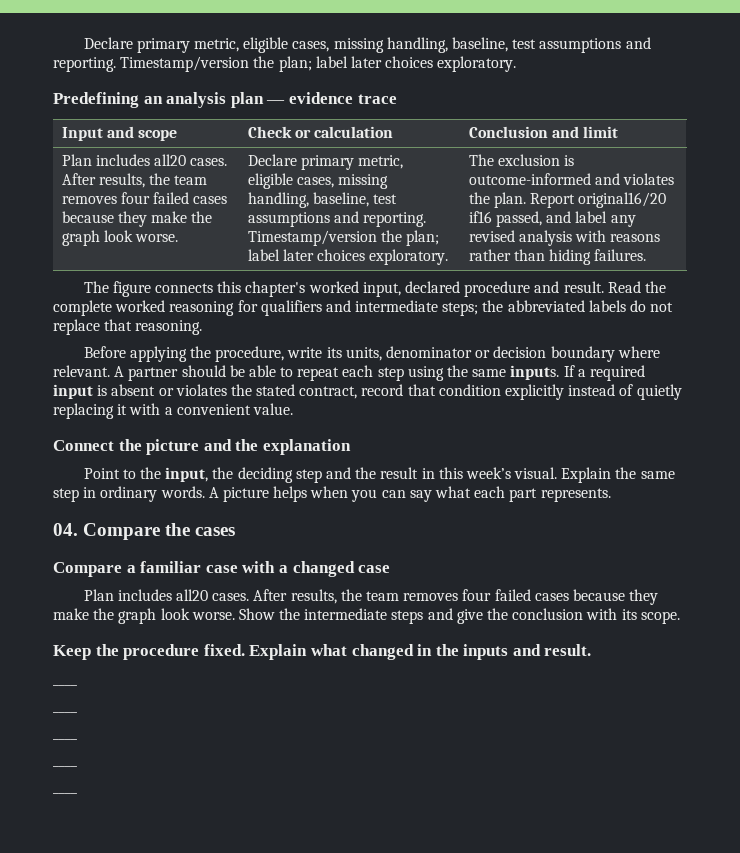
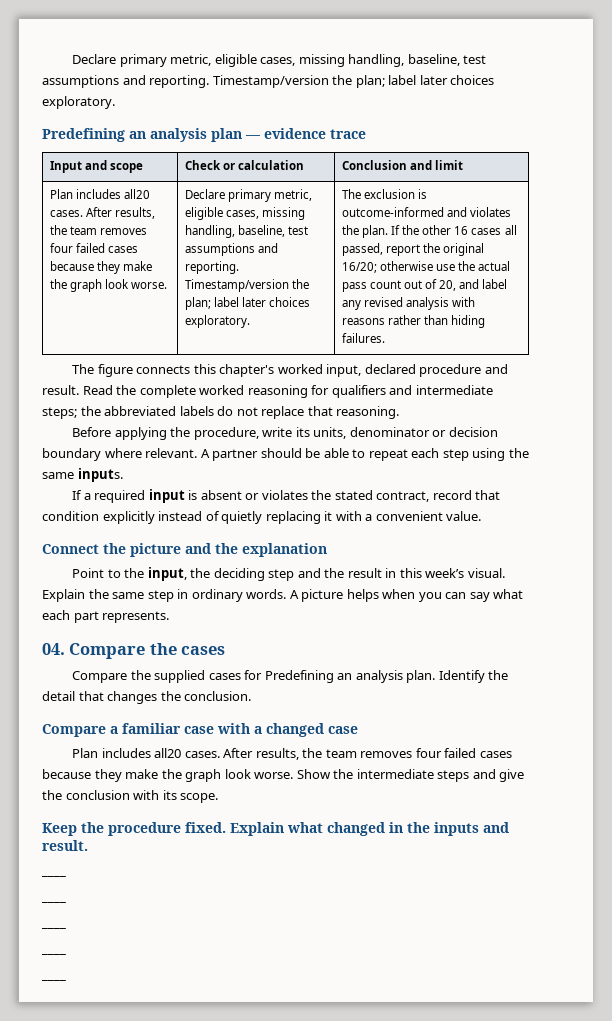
- Report original16/20 if16 passed, and label any revised analysis with reasons rather than hiding failures.
+ If the other 16 cases all passed, report the original 16/20; otherwise use the actual pass count out of 20, and label any revised analysis with reasons rather than hiding failures.
- A partner should be able to repeat each step using the same inputs. If a required input is absent or violates the stated contract, record that condition explicitly instead of quietly replacing it with a convenient value.
+ A partner should be able to repeat each step using the same inputs.
+ If a required input is absent or violates the stated contract, record that condition explicitly instead of quietly replacing it with a convenient value.
+ Compare the supplied cases for Predefining an analysis plan. Identify the detail that changes the conclusion.

